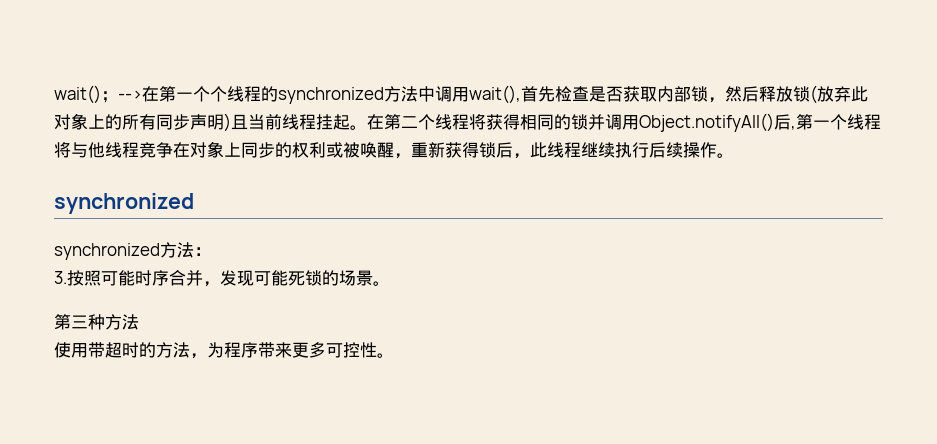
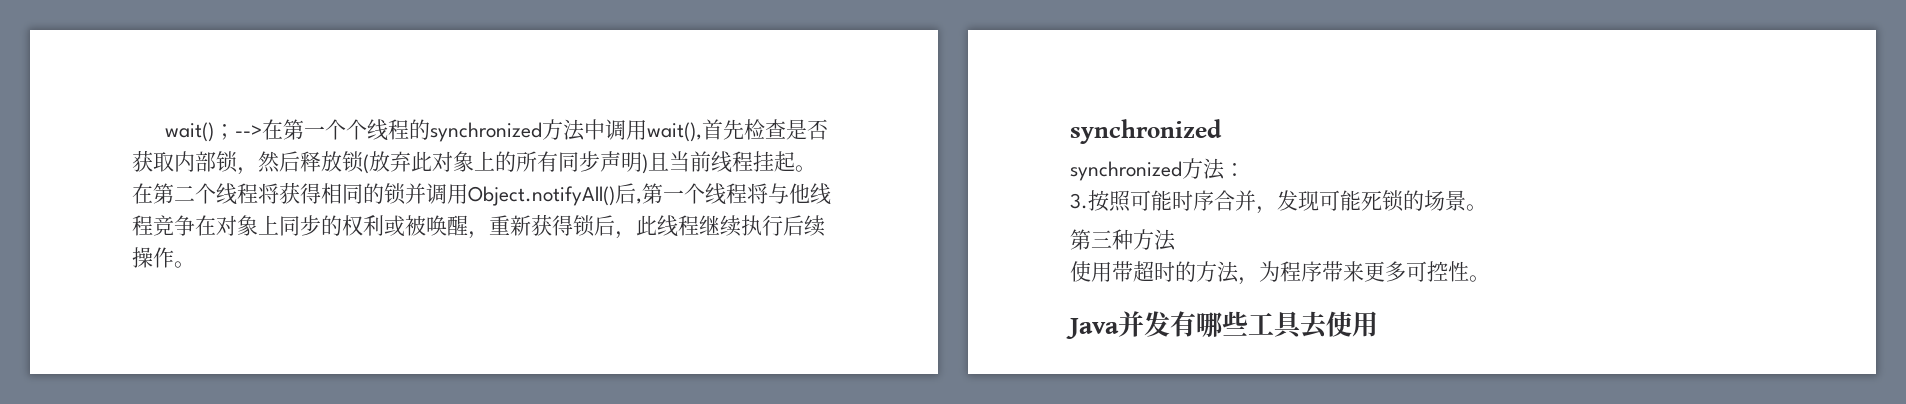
+ Java并发有哪些工具去使用

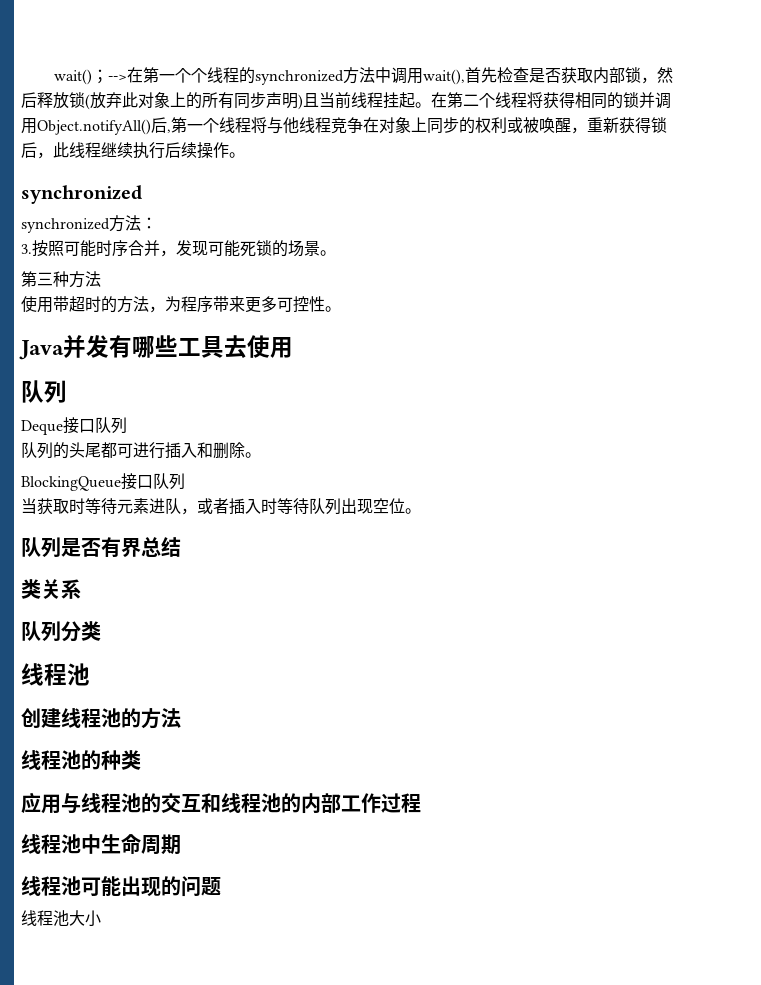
  Java并发有哪些工具去使用
+ 队列
+ Deque接口队列
+ 队列的头尾都可进行插入和删除。
+ BlockingQueue接口队列
+ 当获取时等待元素进队，或者插入时等待队列出现空位。
+ 队列是否有界总结
+ 类关系
+ 队列分类
+ 线程池
+ 创建线程池的方法
+ 线程池的种类
+ 应用与线程池的交互和线程池的内部工作过程
+ 线程池中生命周期
+ 线程池可能出现的问题
+ 线程池大小

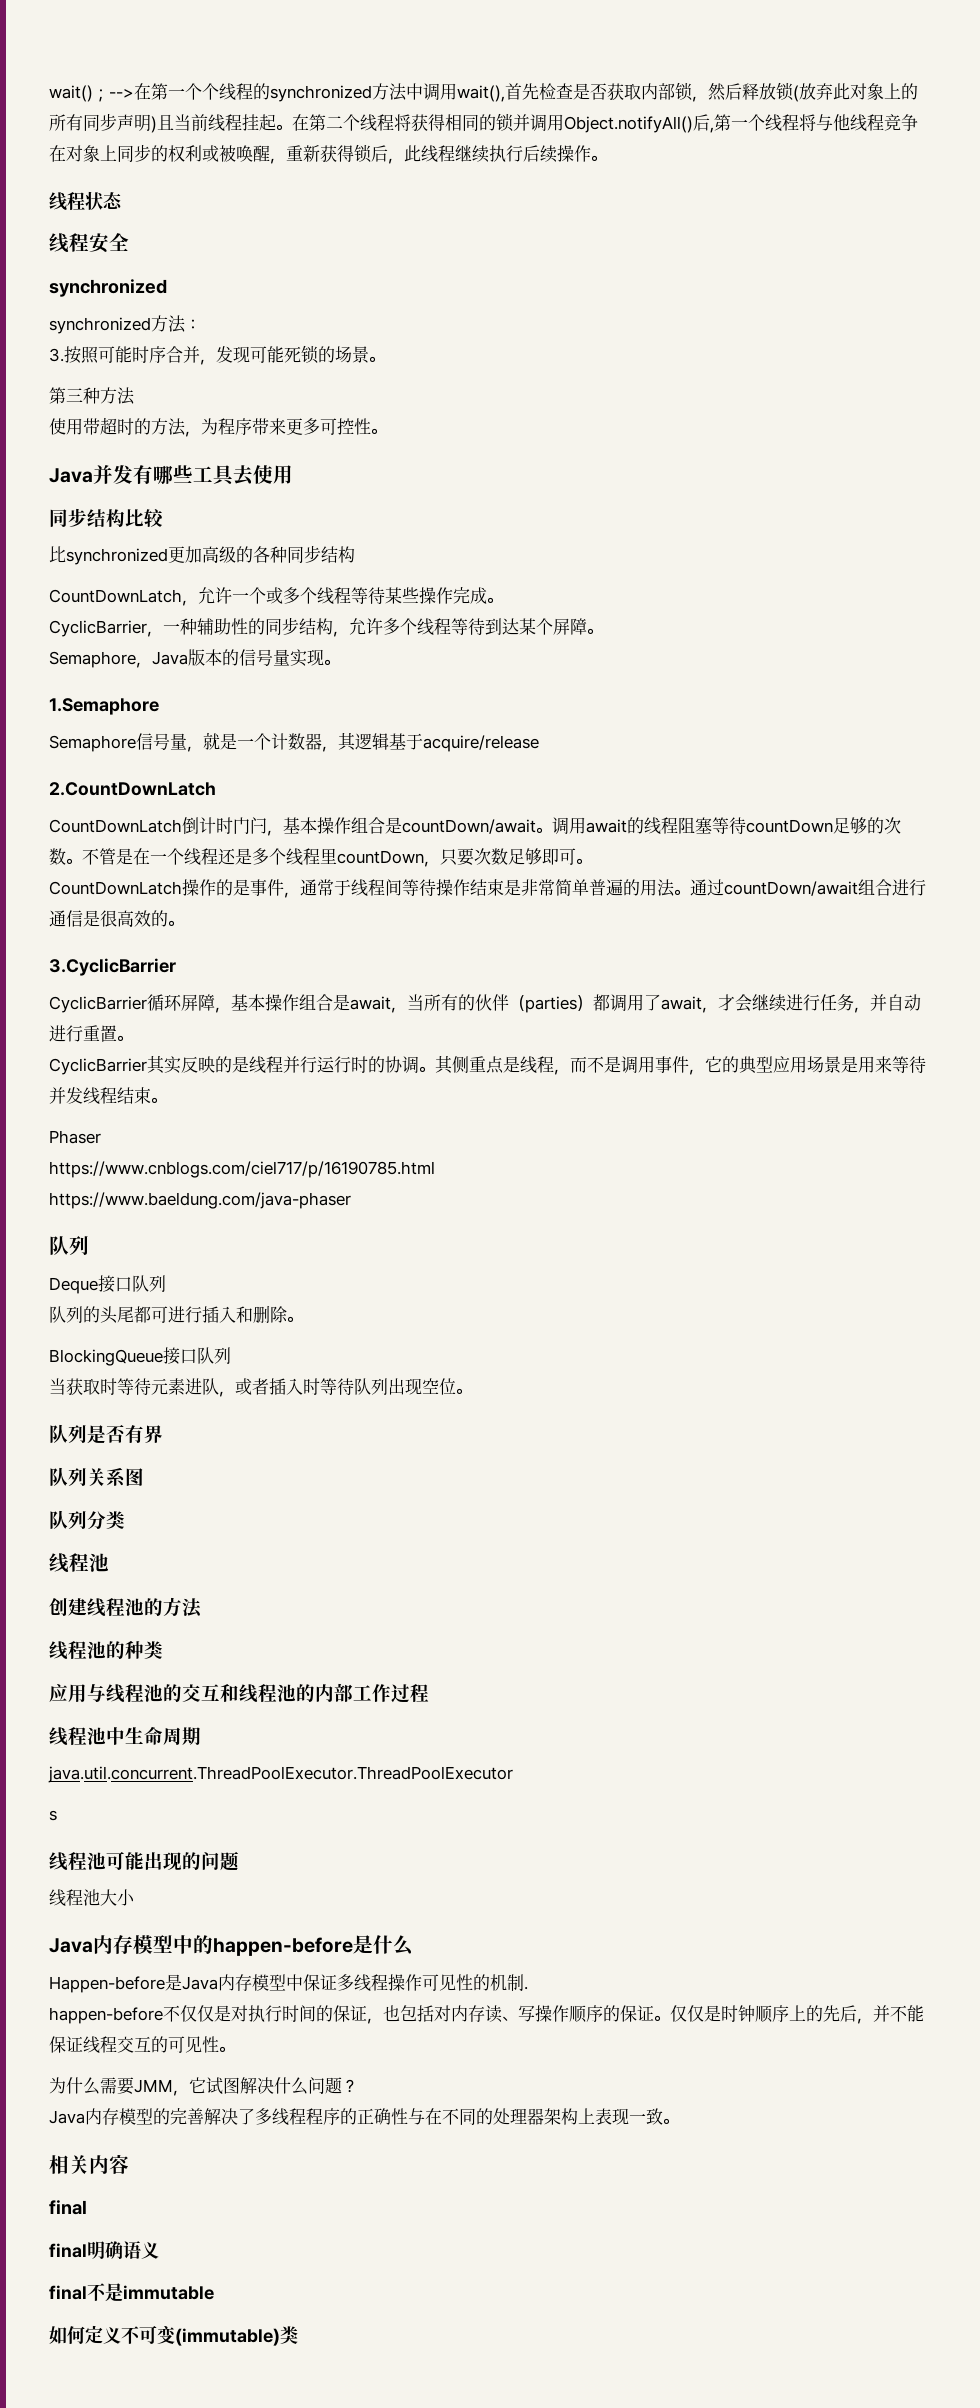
+ 线程状态
+ 线程安全
+ 同步结构比较
+ 比synchronized更加高级的各种同步结构
+ CountDownLatch，允许一个或多个线程等待某些操作完成。
+ CyclicBarrier，一种辅助性的同步结构，允许多个线程等待到达某个屏障。
+ Semaphore，Java版本的信号量实现。
+ 1.Semaphore
+ Semaphore信号量，就是一个计数器，其逻辑基于acquire/release
+ 2.CountDownLatch
+ CountDownLatch倒计时门闩，基本操作组合是countDown/await。调用await的线程阻塞等待countDown足够的次数。不管是在一个线程还是多个线程里countDown，只要次数足够即可。
+ CountDownLatch操作的是事件，通常于线程间等待操作结束是非常简单普遍的用法。通过countDown/await组合进行通信是很高效的。
+ 3.CyclicBarrier
+ CyclicBarrier循环屏障，基本操作组合是await，当所有的伙伴（parties）都调用了await，才会继续进行任务，并自动进行重置。
+ CyclicBarrier其实反映的是线程并行运行时的协调。其侧重点是线程，而不是调用事件，它的典型应用场景是用来等待并发线程结束。
+ Phaser
+ https://www.cnblogs.com/ciel717/p/16190785.html
+ https://www.baeldung.com/java-phaser
- 队列是否有界总结
- 类关系
+ 队列是否有界
+ 队列关系图
+ java.util.concurrent.ThreadPoolExecutor.ThreadPoolExecutor
+ s
+ Java内存模型中的happen-before是什么
+ Happen-before是Java内存模型中保证多线程操作可见性的机制.
+ happen-before不仅仅是对执行时间的保证，也包括对内存读、写操作顺序的保证。仅仅是时钟顺序上的先后，并不能保证线程交互的可见性。
+ 为什么需要JMM，它试图解决什么问题？
+ Java内存模型的完善解决了多线程程序的正确性与在不同的处理器架构上表现一致。
+ 相关内容
+ final
+ final明确语义
+ final不是immutable
+ 如何定义不可变(immutable)类

